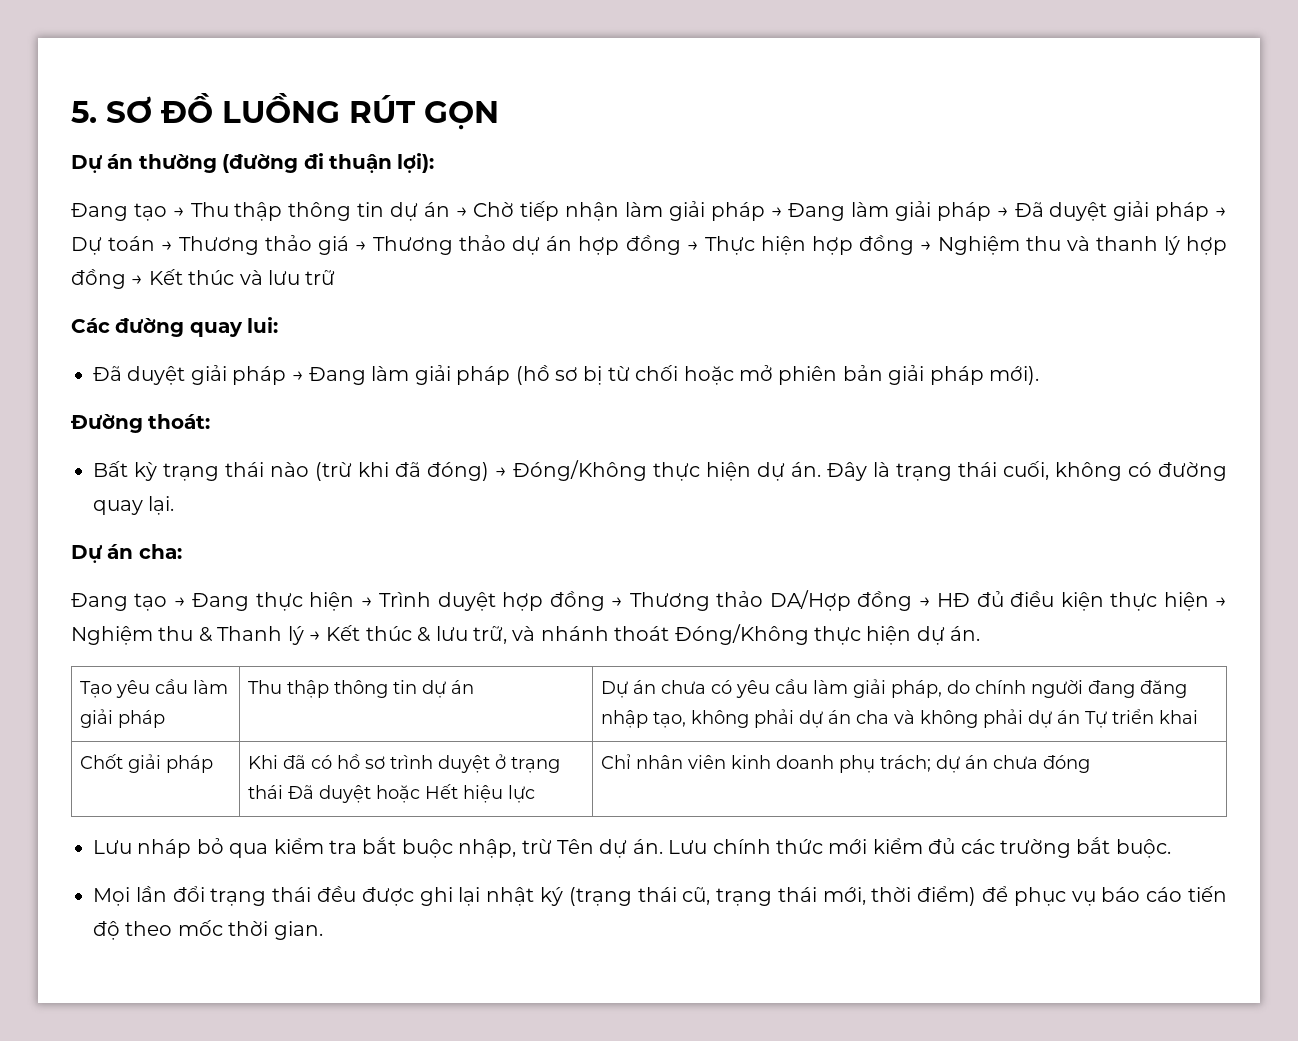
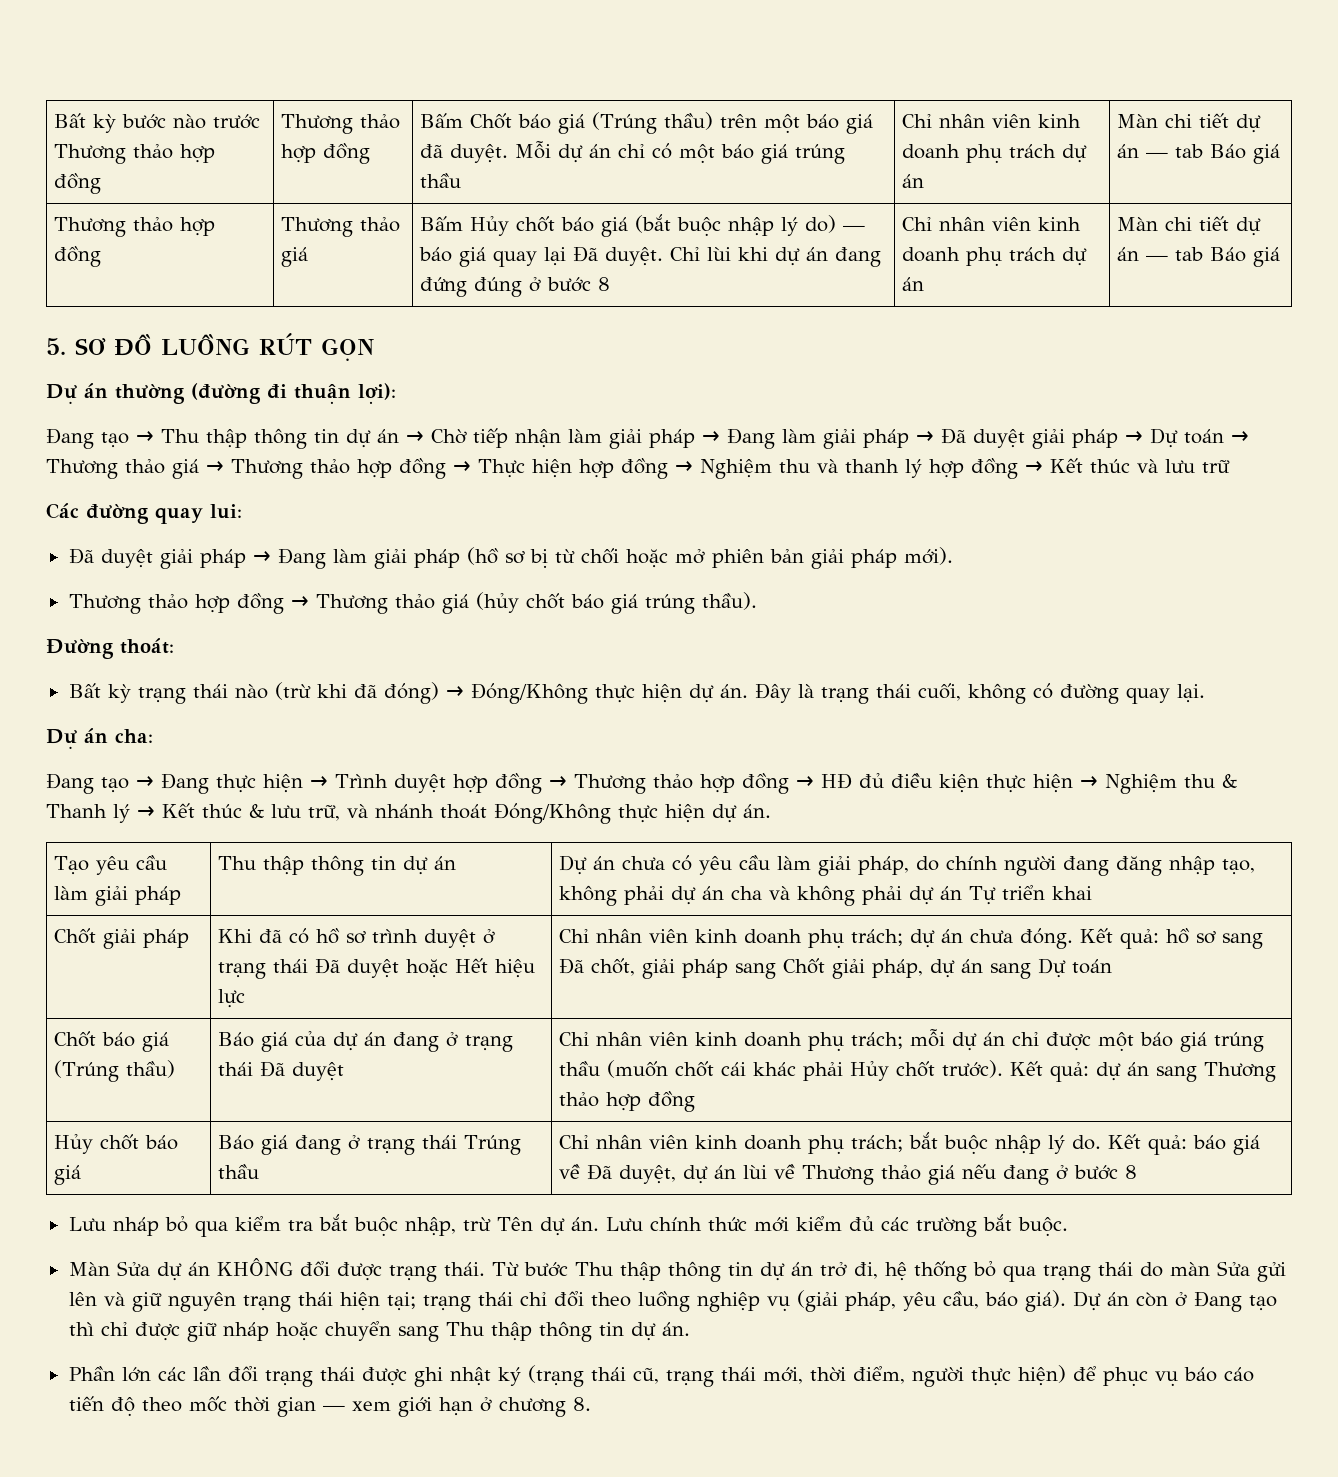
+ Bất kỳ bước nào trước Thương thảo hợp đồng | Thương thảo hợp đồng | Bấm Chốt báo giá (Trúng thầu) trên một báo giá đã duyệt. Mỗi dự án chỉ có một báo giá trúng thầu | Chỉ nhân viên kinh doanh phụ trách dự án | Màn chi tiết dự án — tab Báo giá
+ Thương thảo hợp đồng | Thương thảo giá | Bấm Hủy chốt báo giá (bắt buộc nhập lý do) — báo giá quay lại Đã duyệt. Chỉ lùi khi dự án đang đứng đúng ở bước 8 | Chỉ nhân viên kinh doanh phụ trách dự án | Màn chi tiết dự án — tab Báo giá
- Đang tạo → Thu thập thông tin dự án → Chờ tiếp nhận làm giải pháp → Đang làm giải pháp → Đã duyệt giải pháp → Dự toán → Thương thảo giá → Thương thảo dự án hợp đồng → Thực hiện hợp đồng → Nghiệm thu và thanh lý hợp đồng → Kết thúc và lưu trữ
+ Đang tạo → Thu thập thông tin dự án → Chờ tiếp nhận làm giải pháp → Đang làm giải pháp → Đã duyệt giải pháp → Dự toán → Thương thảo giá → Thương thảo hợp đồng → Thực hiện hợp đồng → Nghiệm thu và thanh lý hợp đồng → Kết thúc và lưu trữ
+ Thương thảo hợp đồng → Thương thảo giá (hủy chốt báo giá trúng thầu).
- Đang tạo → Đang thực hiện → Trình duyệt hợp đồng → Thương thảo DA/Hợp đồng → HĐ đủ điều kiện thực hiện → Nghiệm thu & Thanh lý → Kết thúc & lưu trữ, và nhánh thoát Đóng/Không thực hiện dự án.
+ Đang tạo → Đang thực hiện → Trình duyệt hợp đồng → Thương thảo hợp đồng → HĐ đủ điều kiện thực hiện → Nghiệm thu & Thanh lý → Kết thúc & lưu trữ, và nhánh thoát Đóng/Không thực hiện dự án.
- Chỉ nhân viên kinh doanh phụ trách; dự án chưa đóng
+ Chỉ nhân viên kinh doanh phụ trách; dự án chưa đóng. Kết quả: hồ sơ sang Đã chốt, giải pháp sang Chốt giải pháp, dự án sang Dự toán
+ Chốt báo giá (Trúng thầu) | Báo giá của dự án đang ở trạng thái Đã duyệt | Chỉ nhân viên kinh doanh phụ trách; mỗi dự án chỉ được một báo giá trúng thầu (muốn chốt cái khác phải Hủy chốt trước). Kết quả: dự án sang Thương thảo hợp đồng
+ Hủy chốt báo giá | Báo giá đang ở trạng thái Trúng thầu | Chỉ nhân viên kinh doanh phụ trách; bắt buộc nhập lý do. Kết quả: báo giá về Đã duyệt, dự án lùi về Thương thảo giá nếu đang ở bước 8
- Mọi lần đổi trạng thái đều được ghi lại nhật ký (trạng thái cũ, trạng thái mới, thời điểm) để phục vụ báo cáo tiến độ theo mốc thời gian.
+ Màn Sửa dự án KHÔNG đổi được trạng thái. Từ bước Thu thập thông tin dự án trở đi, hệ thống bỏ qua trạng thái do màn Sửa gửi lên và giữ nguyên trạng thái hiện tại; trạng thái chỉ đổi theo luồng nghiệp vụ (giải pháp, yêu cầu, báo giá). Dự án còn ở Đang tạo thì chỉ được giữ nháp hoặc chuyển sang Thu thập thông tin dự án.
+ Phần lớn các lần đổi trạng thái được ghi nhật ký (trạng thái cũ, trạng thái mới, thời điểm, người thực hiện) để phục vụ báo cáo tiến độ theo mốc thời gian — xem giới hạn ở chương 8.

